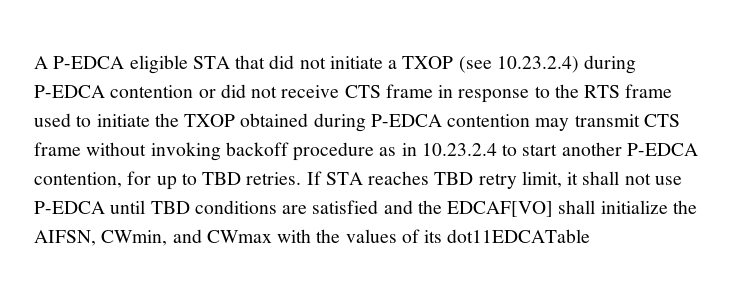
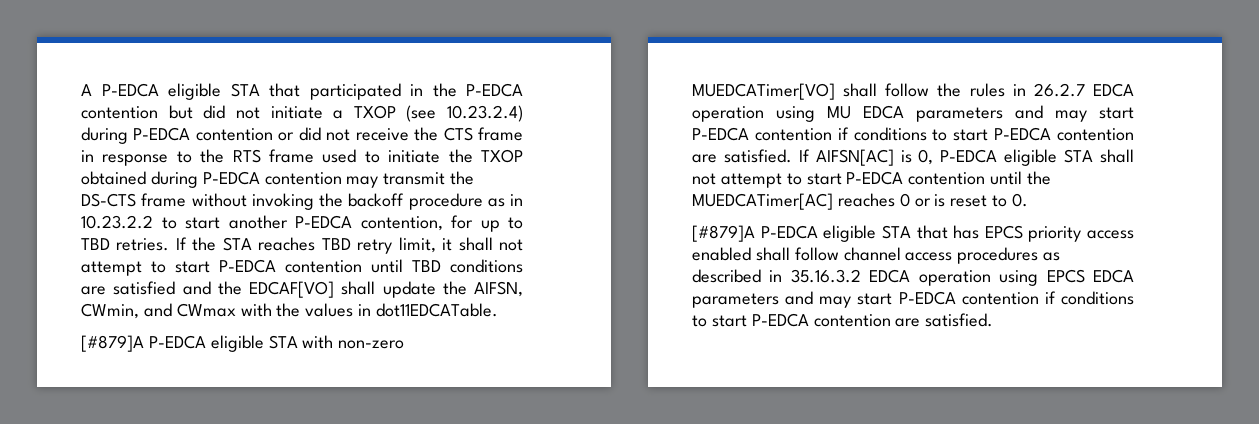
- A P-EDCA eligible STA that did not initiate a TXOP (see 10.23.2.4) during P-EDCA contention or did not receive CTS frame in response to the RTS frame used to initiate the TXOP obtained during P-EDCA contention may transmit CTS frame without invoking backoff procedure as in 10.23.2.4 to start another P-EDCA contention, for up to TBD retries.
+ A P-EDCA eligible STA that participated in the P-EDCA contention but did not initiate a TXOP (see 10.23.2.4) during P-EDCA contention or did not receive the CTS frame in response to the RTS frame used to initiate the TXOP obtained during P-EDCA contention may transmit the DS-CTS frame without invoking the backoff procedure as in 10.23.2.2 to start another P-EDCA contention, for up to TBD retries.
- If STA reaches TBD retry limit, it shall not use P-EDCA until TBD conditions are satisfied and the EDCAF[VO] shall initialize the AIFSN, CWmin, and CWmax with the values of its dot11EDCATable
+ If the STA reaches TBD retry limit, it shall not attempt to start P-EDCA contention until TBD conditions are satisfied and the EDCAF[VO] shall update the AIFSN, CWmin, and CWmax with the values in dot11EDCATable.
+ [#879]A P-EDCA eligible STA with non-zero MUEDCATimer[VO] shall follow the rules in 26.2.7 EDCA operation using MU EDCA parameters and may start P-EDCA contention if conditions to start P-EDCA contention are satisfied. If AIFSN[AC] is 0, P-EDCA eligible STA shall not attempt to start P-EDCA contention until the MUEDCATimer[AC] reaches 0 or is reset to 0.
+ [#879]A P-EDCA eligible STA that has EPCS priority access enabled shall follow channel access procedures as described in 35.16.3.2 EDCA operation using EPCS EDCA parameters and may start P-EDCA contention if conditions to start P-EDCA contention are satisfied.

